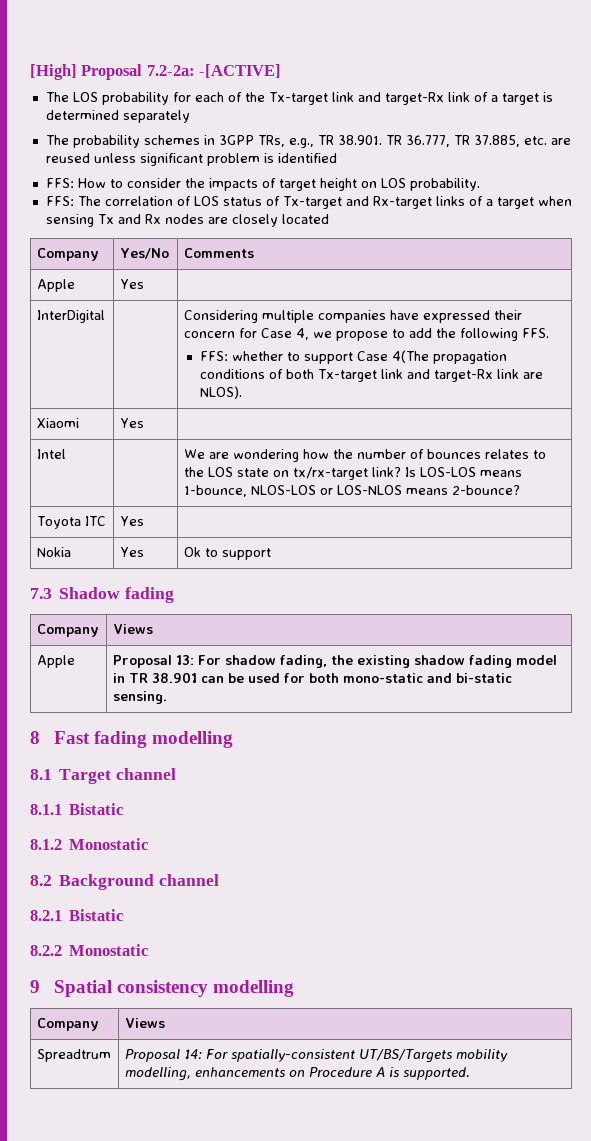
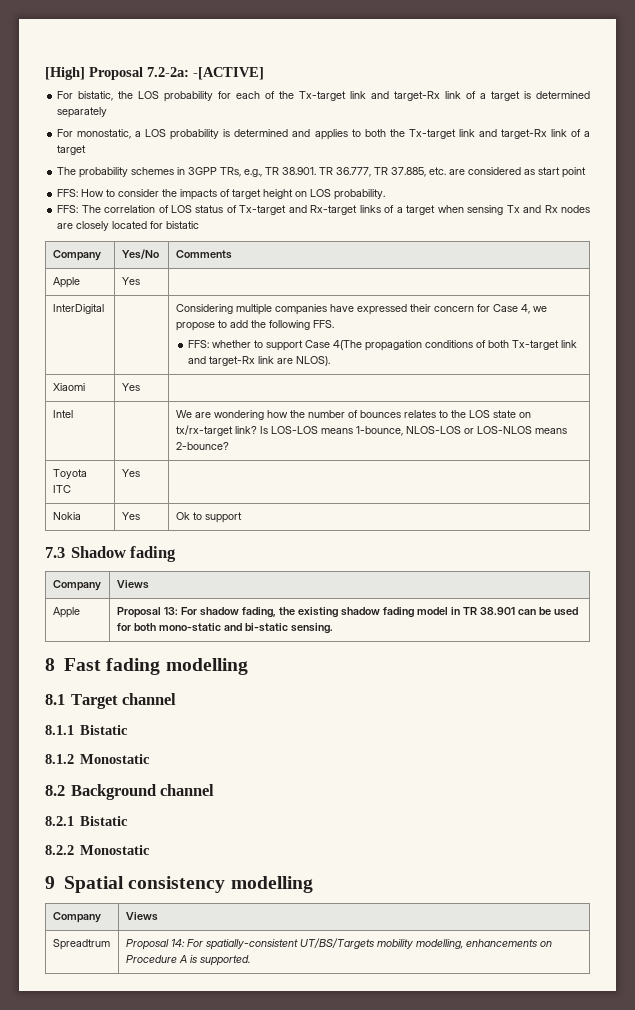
- The LOS probability for each of the Tx-target link and target-Rx link of a target is determined separately
+ For bistatic, the LOS probability for each of the Tx-target link and target-Rx link of a target is determined separately
+ For monostatic, a LOS probability is determined and applies to both the Tx-target link and target-Rx link of a target
- The probability schemes in 3GPP TRs, e.g., TR 38.901. TR 36.777, TR 37.885, etc. are reused unless significant problem is identified
+ The probability schemes in 3GPP TRs, e.g., TR 38.901. TR 36.777, TR 37.885, etc. are considered as start point
- FFS: The correlation of LOS status of Tx-target and Rx-target links of a target when sensing Tx and Rx nodes are closely located
+ FFS: The correlation of LOS status of Tx-target and Rx-target links of a target when sensing Tx and Rx nodes are closely located for bistatic

